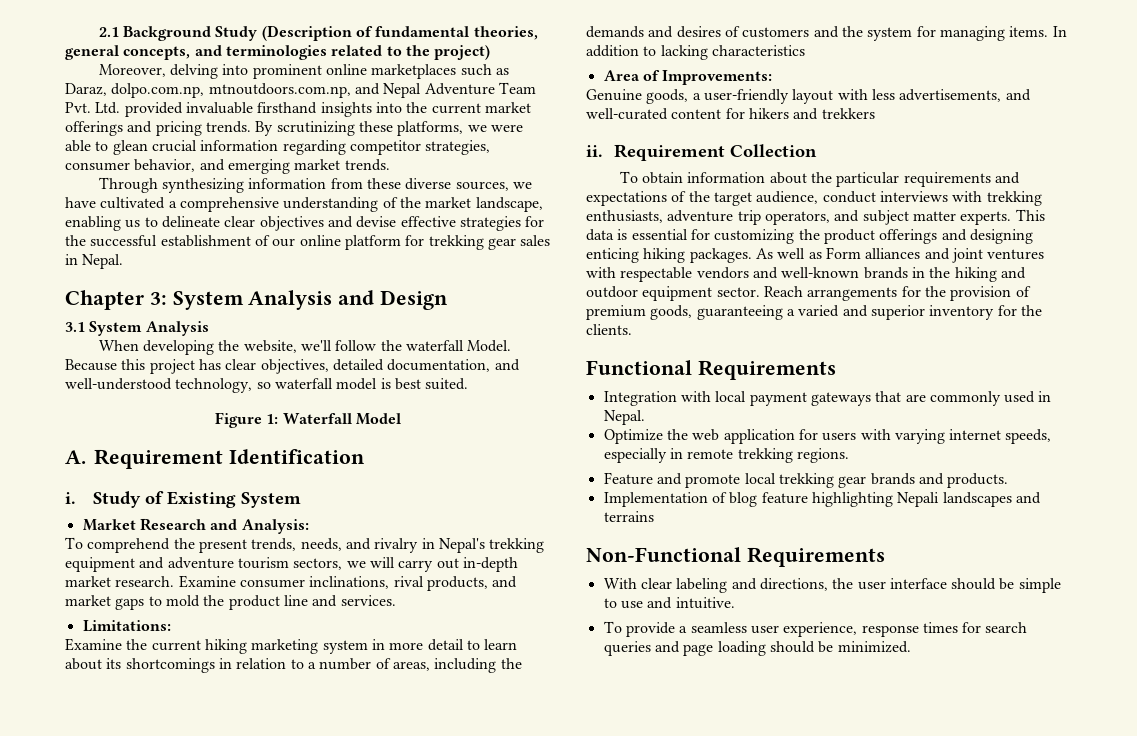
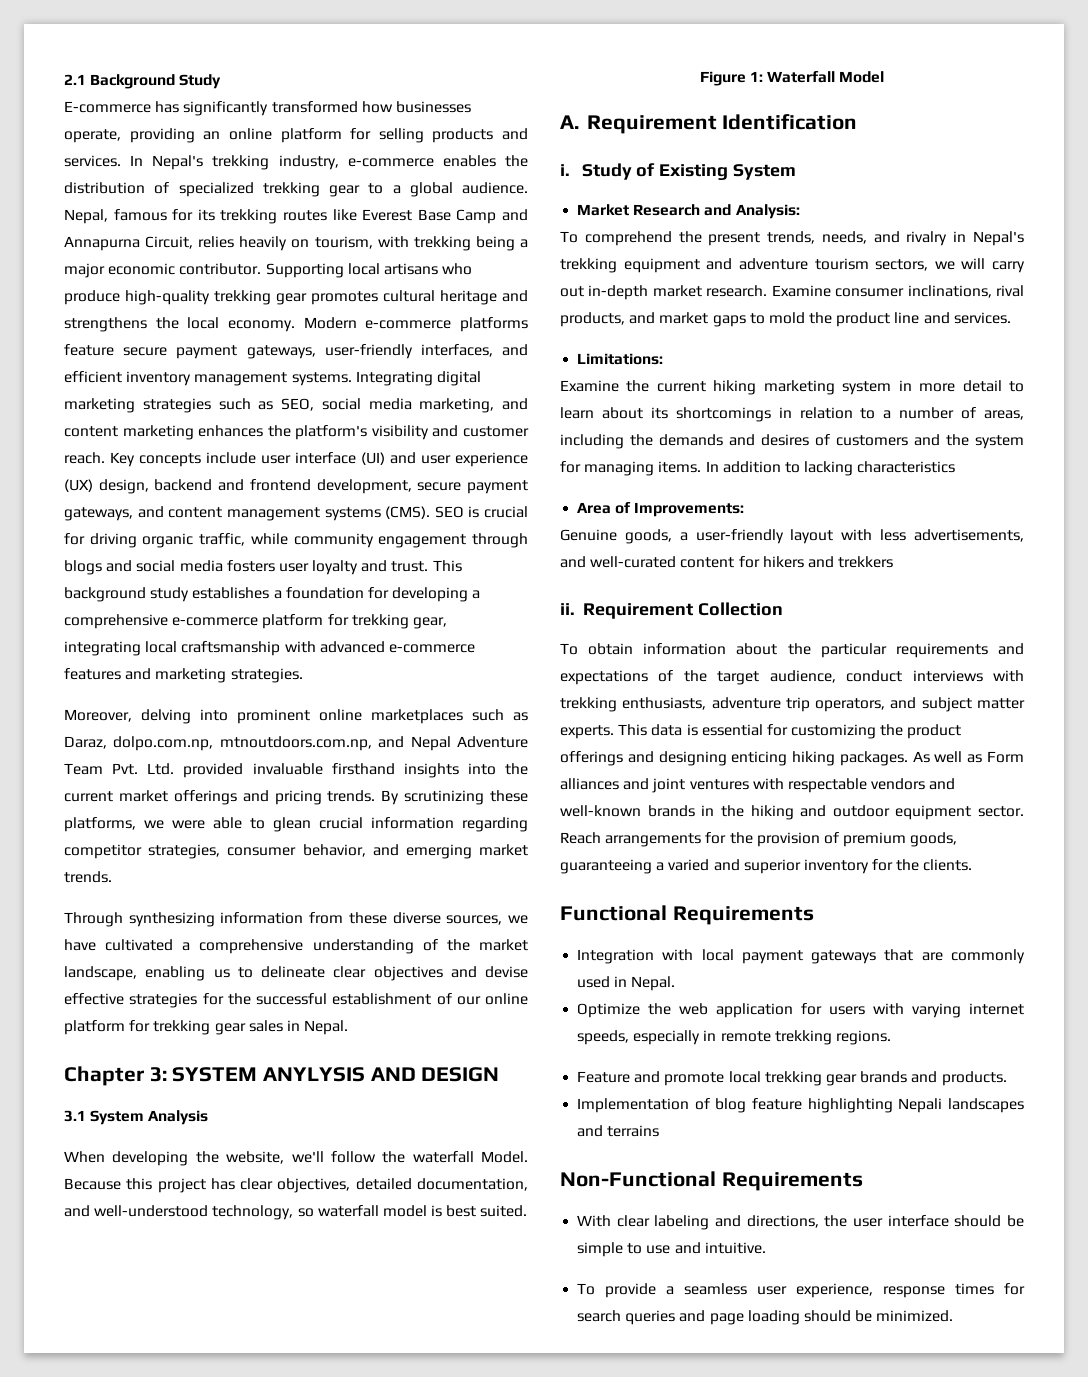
- 2.1 Background Study (Description of fundamental theories, general concepts, and terminologies related to the project)
+ 2.1 Background Study
+ E-commerce has significantly transformed how businesses operate, providing an online platform for selling products and services. In Nepal's trekking industry, e-commerce enables the distribution of specialized trekking gear to a global audience. Nepal, famous for its trekking routes like Everest Base Camp and Annapurna Circuit, relies heavily on tourism, with trekking being a major economic contributor. Supporting local artisans who produce high-quality trekking gear promotes cultural heritage and strengthens the local economy. Modern e-commerce platforms feature secure payment gateways, user-friendly interfaces, and efficient inventory management systems. Integrating digital marketing strategies such as SEO, social media marketing, and content marketing enhances the platform's visibility and customer reach. Key concepts include user interface (UI) and user experience (UX) design, backend and frontend development, secure payment gateways, and content management systems (CMS). SEO is crucial for driving organic traffic, while community engagement through blogs and social media fosters user loyalty and trust. This background study establishes a foundation for developing a comprehensive e-commerce platform for trekking gear, integrating local craftsmanship with advanced e-commerce features and marketing strategies.
- Chapter 3: System Analysis and Design
+ Chapter 3: SYSTEM ANYLYSIS AND DESIGN

